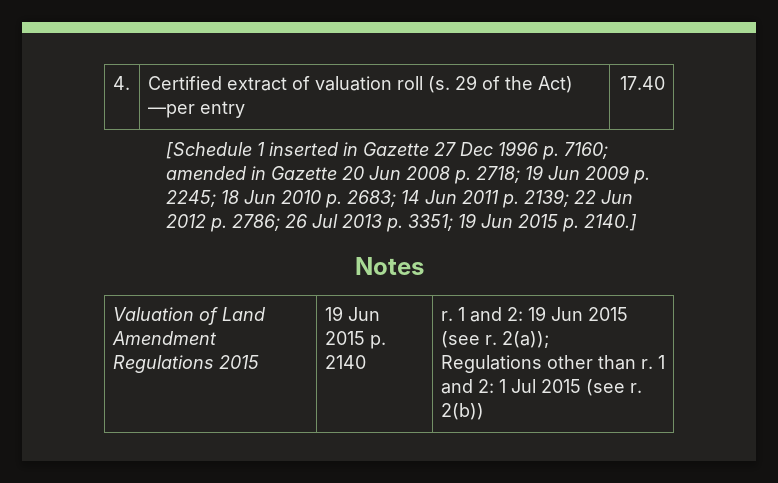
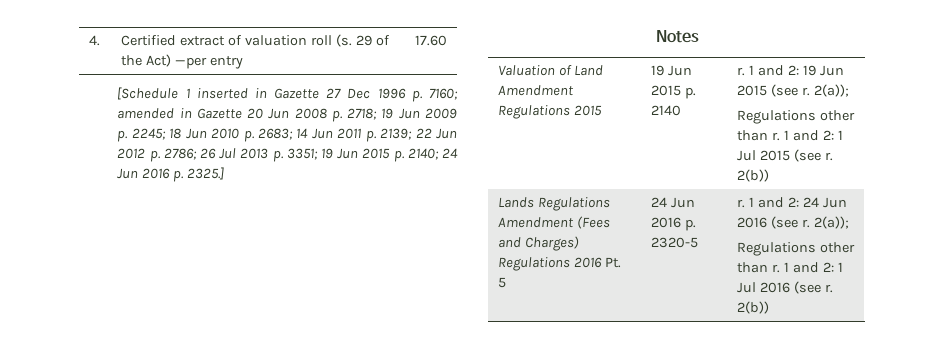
- 4. | Certified extract of valuation roll (s. 29 of the Act) —per entry | 17.40
+ 4. | Certified extract of valuation roll (s. 29 of the Act) —per entry | 17.60
- [Schedule 1 inserted in Gazette 27 Dec 1996 p. 7160; amended in Gazette 20 Jun 2008 p. 2718; 19 Jun 2009 p. 2245; 18 Jun 2010 p. 2683; 14 Jun 2011 p. 2139; 22 Jun 2012 p. 2786; 26 Jul 2013 p. 3351; 19 Jun 2015 p. 2140.]
+ [Schedule 1 inserted in Gazette 27 Dec 1996 p. 7160; amended in Gazette 20 Jun 2008 p. 2718; 19 Jun 2009 p. 2245; 18 Jun 2010 p. 2683; 14 Jun 2011 p. 2139; 22 Jun 2012 p. 2786; 26 Jul 2013 p. 3351; 19 Jun 2015 p. 2140; 24 Jun 2016 p. 2325.]
+ Lands Regulations Amendment (Fees and Charges) Regulations 2016 Pt. 5 | 24 Jun 2016 p. 2320-5 | r. 1 and 2: 24 Jun 2016 (see r. 2(a));
+ Regulations other than r. 1 and 2: 1 Jul 2016 (see r. 2(b))

